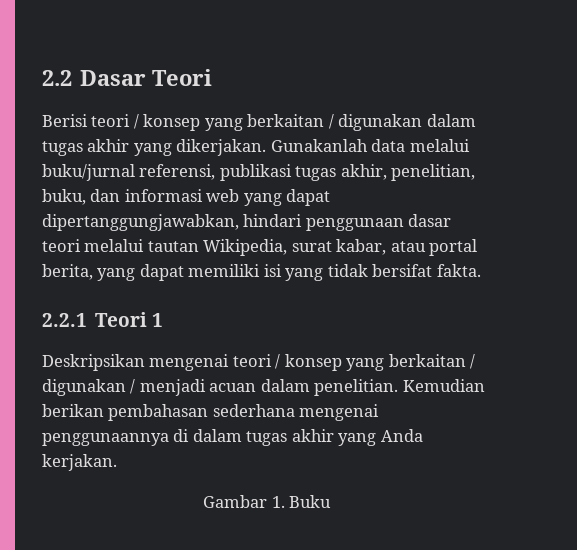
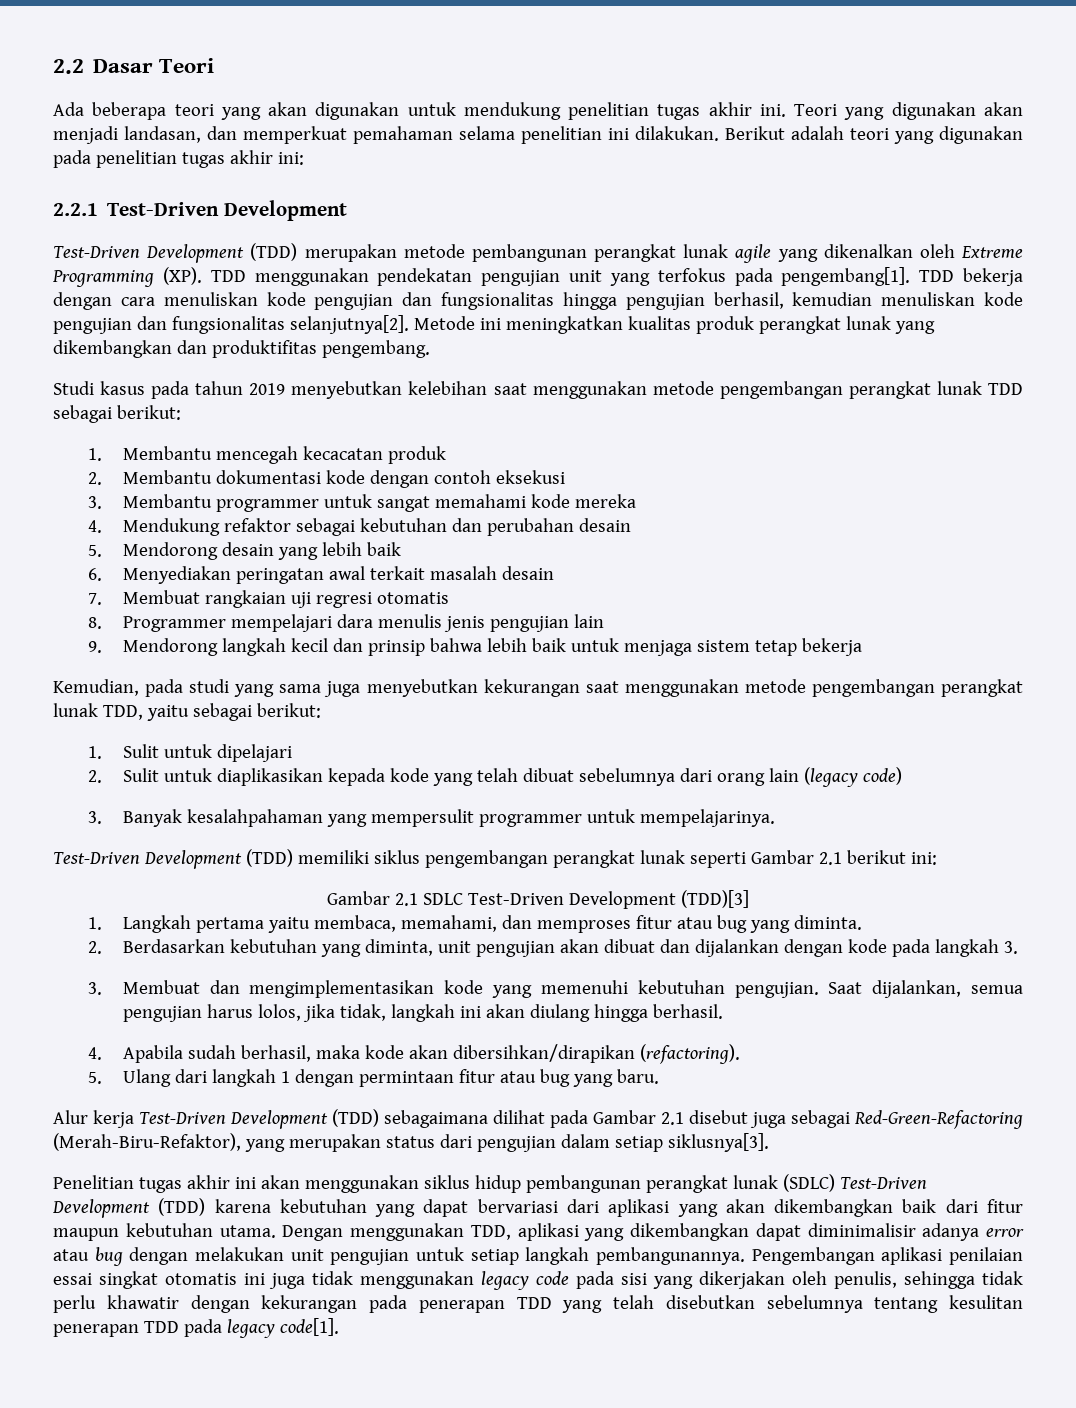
- Berisi teori / konsep yang berkaitan / digunakan dalam tugas akhir yang dikerjakan. Gunakanlah data melalui buku/jurnal referensi, publikasi tugas akhir, penelitian, buku, dan informasi web yang dapat dipertanggungjawabkan, hindari penggunaan dasar teori melalui tautan Wikipedia, surat kabar, atau portal berita, yang dapat memiliki isi yang tidak bersifat fakta.
- 2.2.1 Teori 1
- Deskripsikan mengenai teori / konsep yang berkaitan / digunakan / menjadi acuan dalam penelitian. Kemudian berikan pembahasan sederhana mengenai penggunaannya di dalam tugas akhir yang Anda kerjakan.
- Gambar 1. Buku
+ Ada beberapa teori yang akan digunakan untuk mendukung penelitian tugas akhir ini. Teori yang digunakan akan menjadi landasan, dan memperkuat pemahaman selama penelitian ini dilakukan. Berikut adalah teori yang digunakan pada penelitian tugas akhir ini:
+ 2.2.1 Test-Driven Development
+ Test-Driven Development (TDD) merupakan metode pembangunan perangkat lunak agile yang dikenalkan oleh Extreme Programming (XP). TDD menggunakan pendekatan pengujian unit yang terfokus pada pengembang[1]. TDD bekerja dengan cara menuliskan kode pengujian dan fungsionalitas hingga pengujian berhasil, kemudian menuliskan kode pengujian dan fungsionalitas selanjutnya[2]. Metode ini meningkatkan kualitas produk perangkat lunak yang dikembangkan dan produktifitas pengembang.
+ Studi kasus pada tahun 2019 menyebutkan kelebihan saat menggunakan metode pengembangan perangkat lunak TDD sebagai berikut:
+ 1. Membantu mencegah kecacatan produk
+ 2. Membantu dokumentasi kode dengan contoh eksekusi
+ 3. Membantu programmer untuk sangat memahami kode mereka
+ 4. Mendukung refaktor sebagai kebutuhan dan perubahan desain
+ 5. Mendorong desain yang lebih baik
+ 6. Menyediakan peringatan awal terkait masalah desain
+ 7. Membuat rangkaian uji regresi otomatis
+ 8. Programmer mempelajari dara menulis jenis pengujian lain
+ 9. Mendorong langkah kecil dan prinsip bahwa lebih baik untuk menjaga sistem tetap bekerja
+ Kemudian, pada studi yang sama juga menyebutkan kekurangan saat menggunakan metode pengembangan perangkat lunak TDD, yaitu sebagai berikut:
+ 1. Sulit untuk dipelajari
+ 2. Sulit untuk diaplikasikan kepada kode yang telah dibuat sebelumnya dari orang lain (legacy code)
+ 3. Banyak kesalahpahaman yang mempersulit programmer untuk mempelajarinya.
+ Test-Driven Development (TDD) memiliki siklus pengembangan perangkat lunak seperti Gambar 2.1 berikut ini:
+ Gambar 2.1 SDLC Test-Driven Development (TDD)[3]
+ 1. Langkah pertama yaitu membaca, memahami, dan memproses fitur atau bug yang diminta.
+ 2. Berdasarkan kebutuhan yang diminta, unit pengujian akan dibuat dan dijalankan dengan kode pada langkah 3.
+ 3. Membuat dan mengimplementasikan kode yang memenuhi kebutuhan pengujian. Saat dijalankan, semua pengujian harus lolos, jika tidak, langkah ini akan diulang hingga berhasil.
+ 4. Apabila sudah berhasil, maka kode akan dibersihkan/dirapikan (refactoring).
+ 5. Ulang dari langkah 1 dengan permintaan fitur atau bug yang baru.
+ Alur kerja Test-Driven Development (TDD) sebagaimana dilihat pada Gambar 2.1 disebut juga sebagai Red-Green-Refactoring (Merah-Biru-Refaktor), yang merupakan status dari pengujian dalam setiap siklusnya[3].
+ Penelitian tugas akhir ini akan menggunakan siklus hidup pembangunan perangkat lunak (SDLC) Test-Driven Development (TDD) karena kebutuhan yang dapat bervariasi dari aplikasi yang akan dikembangkan baik dari fitur maupun kebutuhan utama. Dengan menggunakan TDD, aplikasi yang dikembangkan dapat diminimalisir adanya error atau bug dengan melakukan unit pengujian untuk setiap langkah pembangunannya. Pengembangan aplikasi penilaian essai singkat otomatis ini juga tidak menggunakan legacy code pada sisi yang dikerjakan oleh penulis, sehingga tidak perlu khawatir dengan kekurangan pada penerapan TDD yang telah disebutkan sebelumnya tentang kesulitan penerapan TDD pada legacy code[1].

